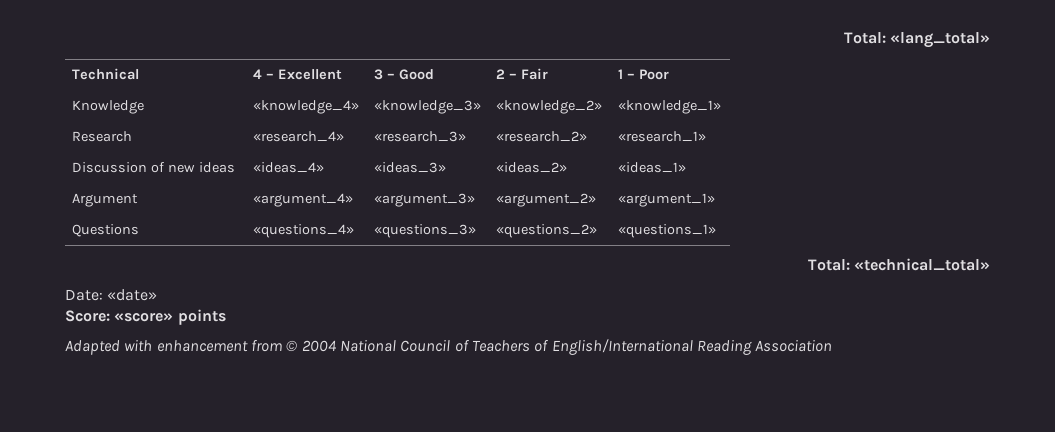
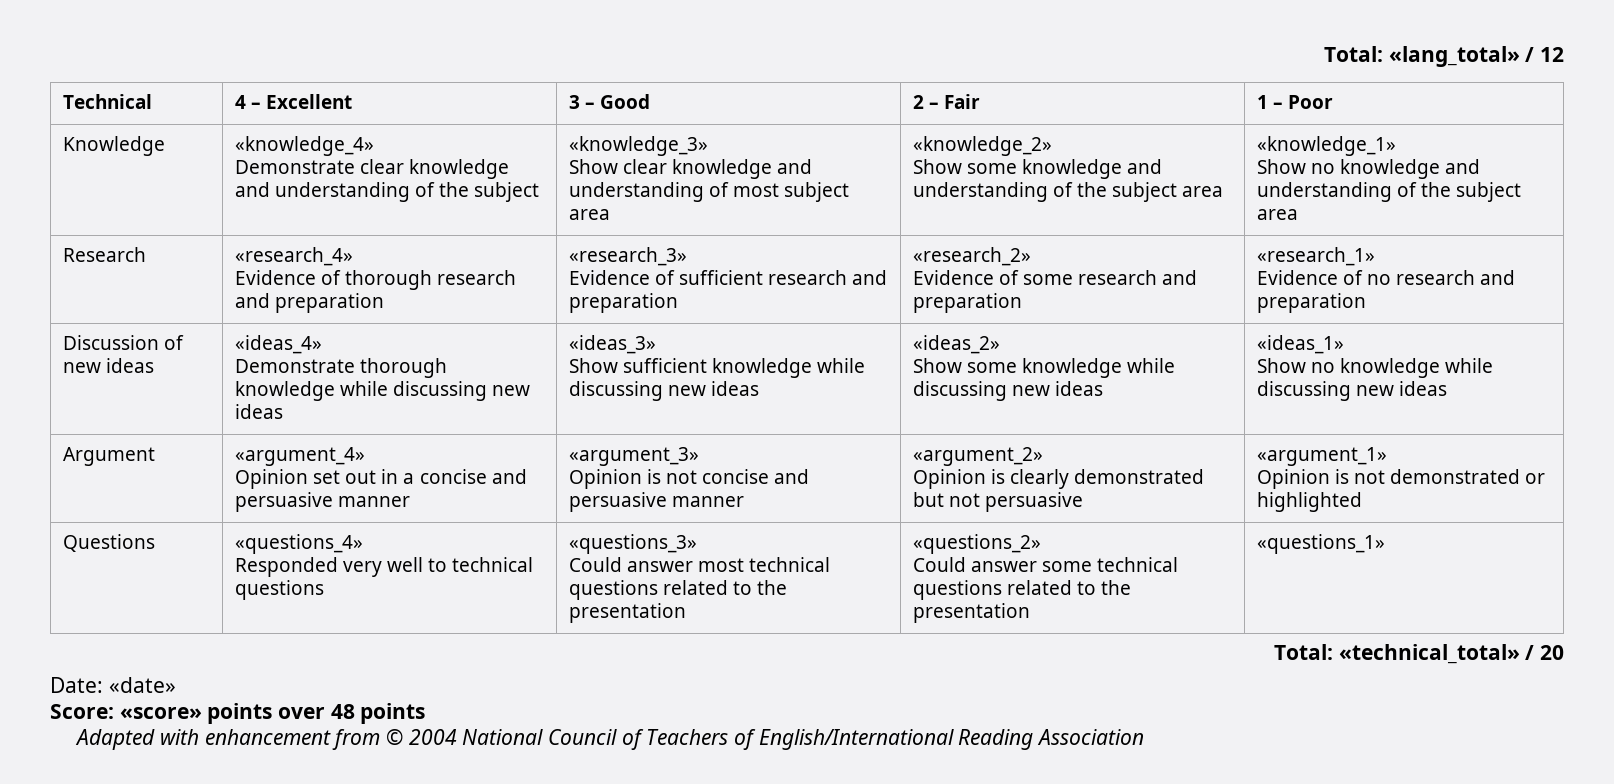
- Total: «lang_total»
+ Total: «lang_total» / 12
- Knowledge | «knowledge_4» | «knowledge_3» | «knowledge_2» | «knowledge_1»
- Research | «research_4» | «research_3» | «research_2» | «research_1»
+ Knowledge | «knowledge_4»
+ Demonstrate clear knowledge and understanding of the subject | «knowledge_3»
+ Show clear knowledge and understanding of most subject area | «knowledge_2»
+ Show some knowledge and understanding of the subject area | «knowledge_1»
+ Show no knowledge and understanding of the subject area
+ Research | «research_4»
+ Evidence of thorough research and preparation | «research_3»
+ Evidence of sufficient research and preparation | «research_2»
+ Evidence of some research and preparation | «research_1»
+ Evidence of no research and preparation
- Discussion of new ideas | «ideas_4» | «ideas_3» | «ideas_2» | «ideas_1»
- Argument | «argument_4» | «argument_3» | «argument_2» | «argument_1»
- Questions | «questions_4» | «questions_3» | «questions_2» | «questions_1»
+ Discussion of new ideas | «ideas_4»
+ Demonstrate thorough knowledge while discussing new ideas | «ideas_3»
+ Show sufficient knowledge while discussing new ideas | «ideas_2»
+ Show some knowledge while discussing new ideas | «ideas_1»
+ Show no knowledge while discussing new ideas
+ Argument | «argument_4»
+ Opinion set out in a concise and persuasive manner | «argument_3»
+ Opinion is not concise and persuasive manner | «argument_2»
+ Opinion is clearly demonstrated but not persuasive | «argument_1»
+ Opinion is not demonstrated or highlighted
+ Questions | «questions_4»
+ Responded very well to technical questions | «questions_3»
+ Could answer most technical questions related to the presentation | «questions_2»
+ Could answer some technical questions related to the presentation | «questions_1»
- Total: «technical_total»
+ Total: «technical_total» / 20
- Score: «score» points
+ Score: «score» points over 48 points

